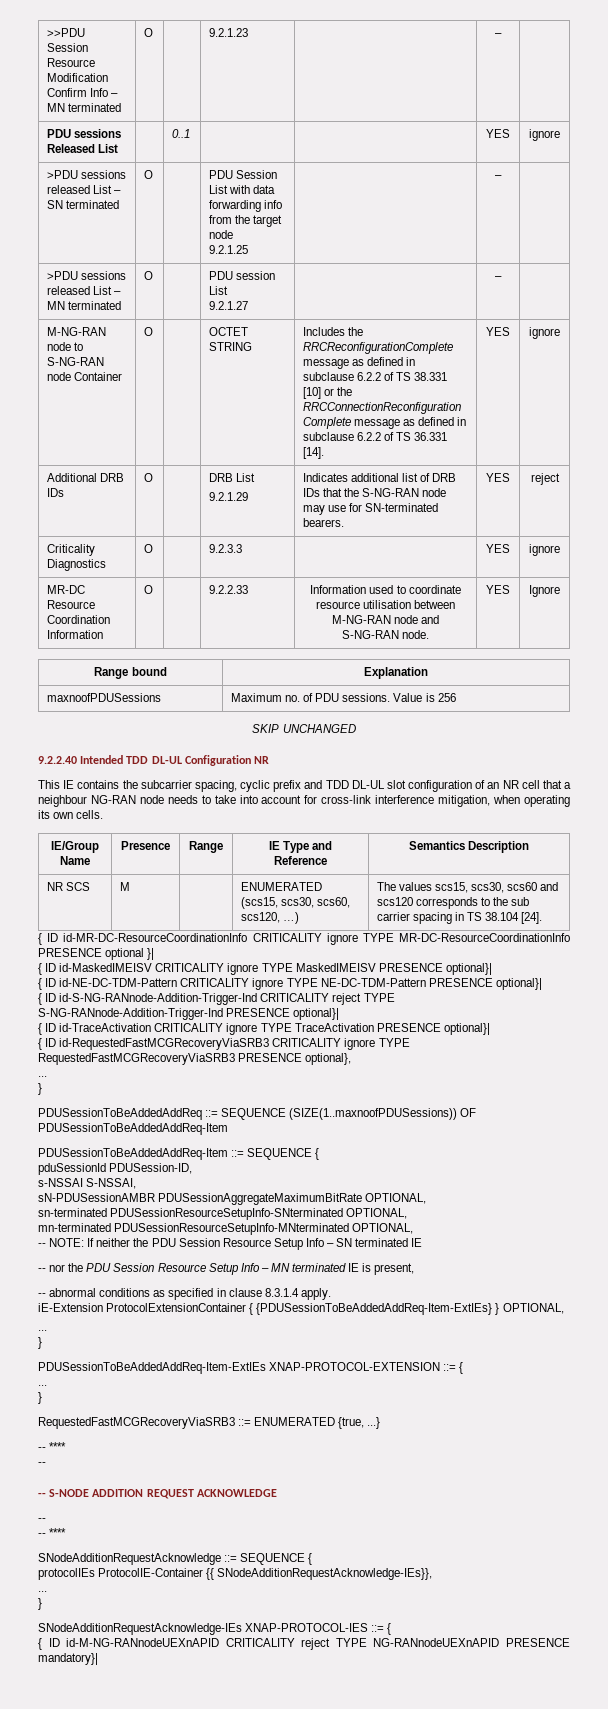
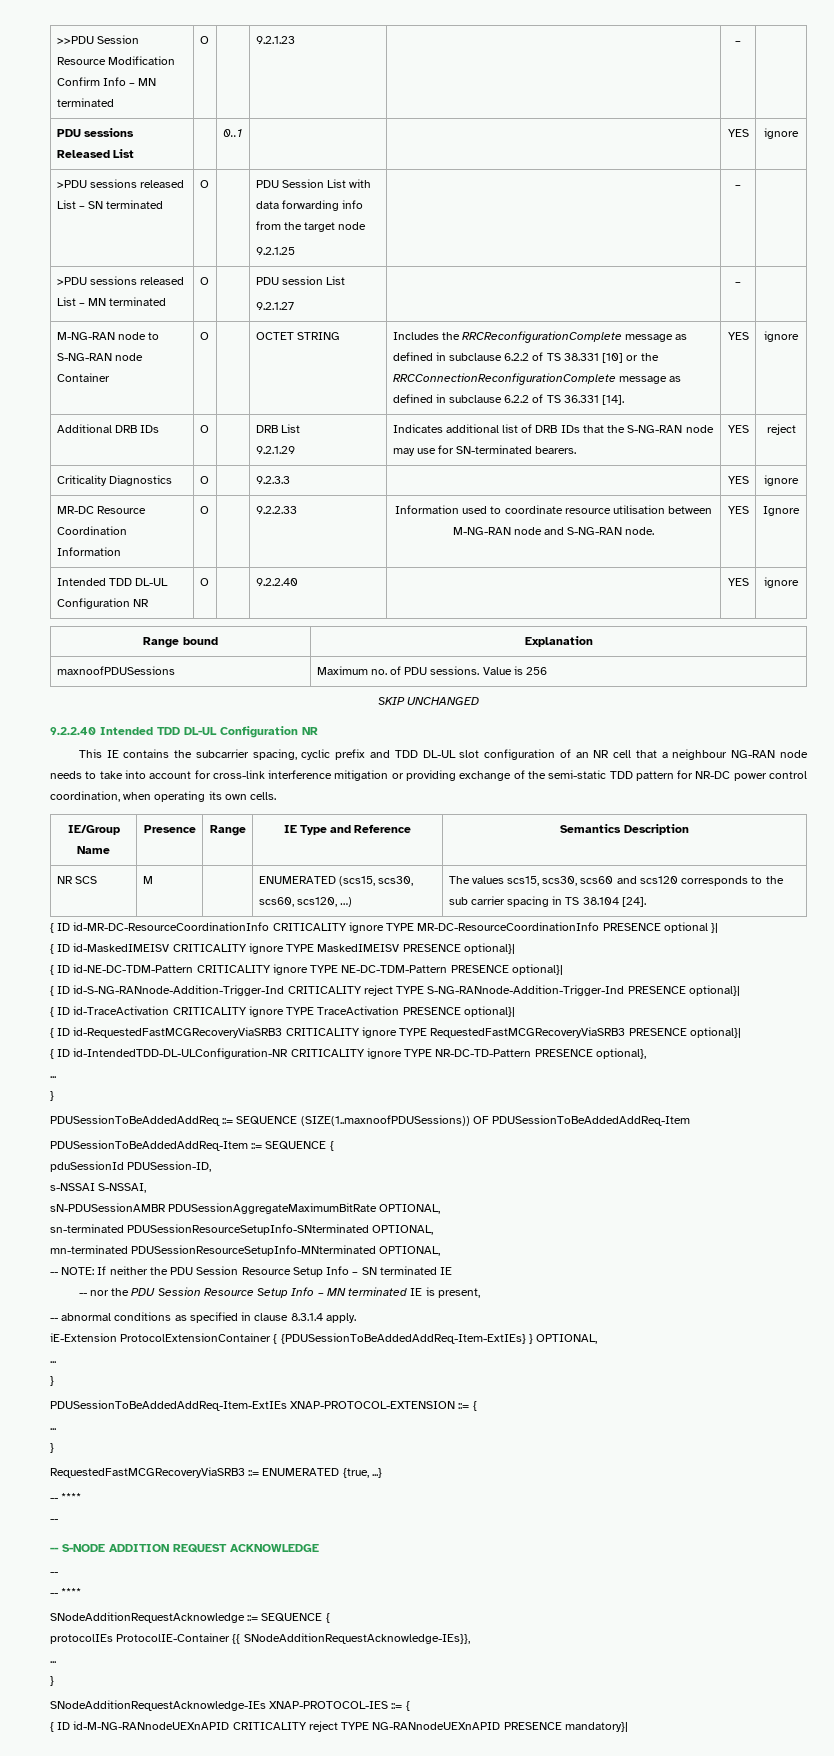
+ Intended TDD DL-UL Configuration NR | O | | 9.2.2.40 | | YES | ignore
- This IE contains the subcarrier spacing, cyclic prefix and TDD DL-UL slot configuration of an NR cell that a neighbour NG-RAN node needs to take into account for cross-link interference mitigation, when operating its own cells.
+ This IE contains the subcarrier spacing, cyclic prefix and TDD DL-UL slot configuration of an NR cell that a neighbour NG-RAN node needs to take into account for cross-link interference mitigation or providing exchange of the semi-static TDD pattern for NR-DC power control coordination, when operating its own cells.
- { ID id-RequestedFastMCGRecoveryViaSRB3 CRITICALITY ignore TYPE RequestedFastMCGRecoveryViaSRB3 PRESENCE optional},
+ { ID id-RequestedFastMCGRecoveryViaSRB3 CRITICALITY ignore TYPE RequestedFastMCGRecoveryViaSRB3 PRESENCE optional}|
+ { ID id-IntendedTDD-DL-ULConfiguration-NR CRITICALITY ignore TYPE NR-DC-TD-Pattern PRESENCE optional},

